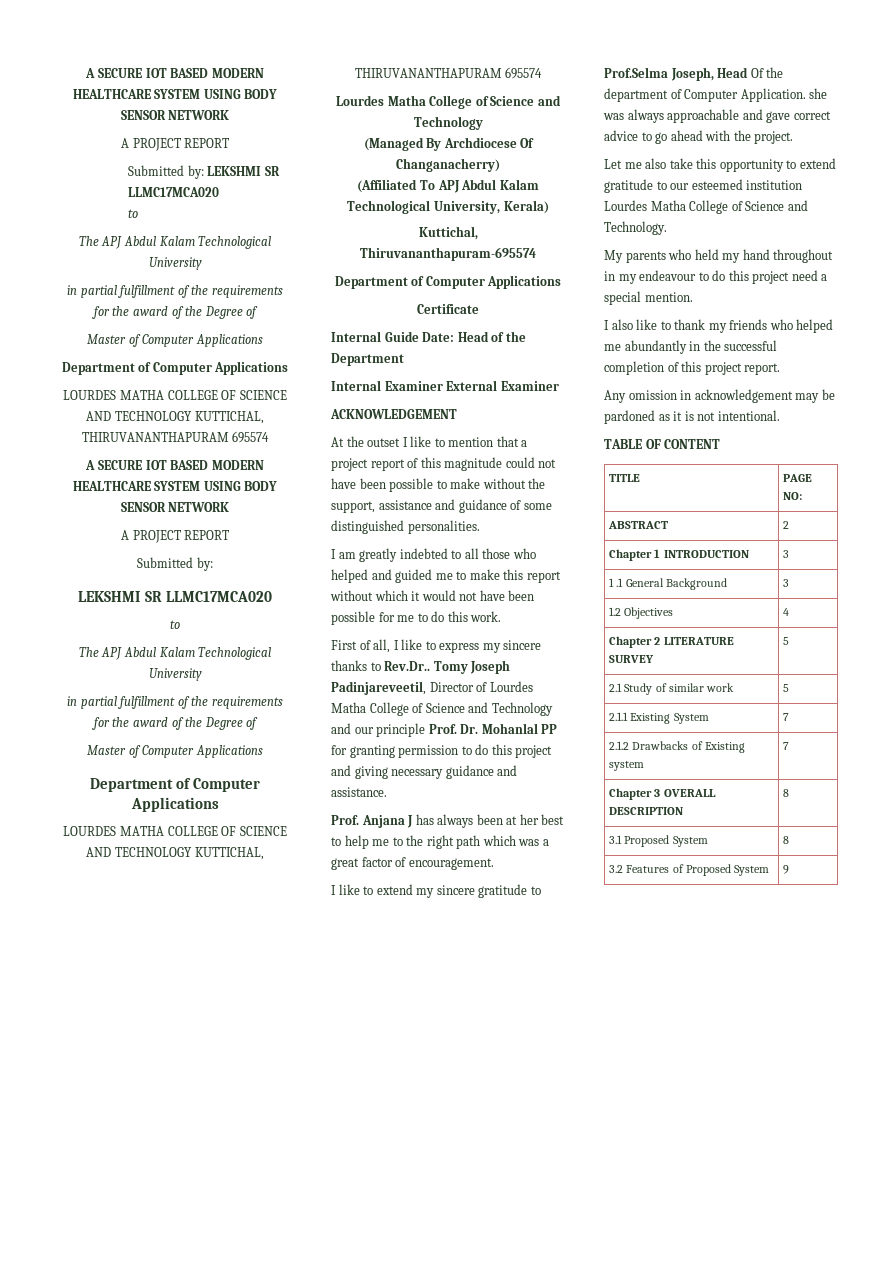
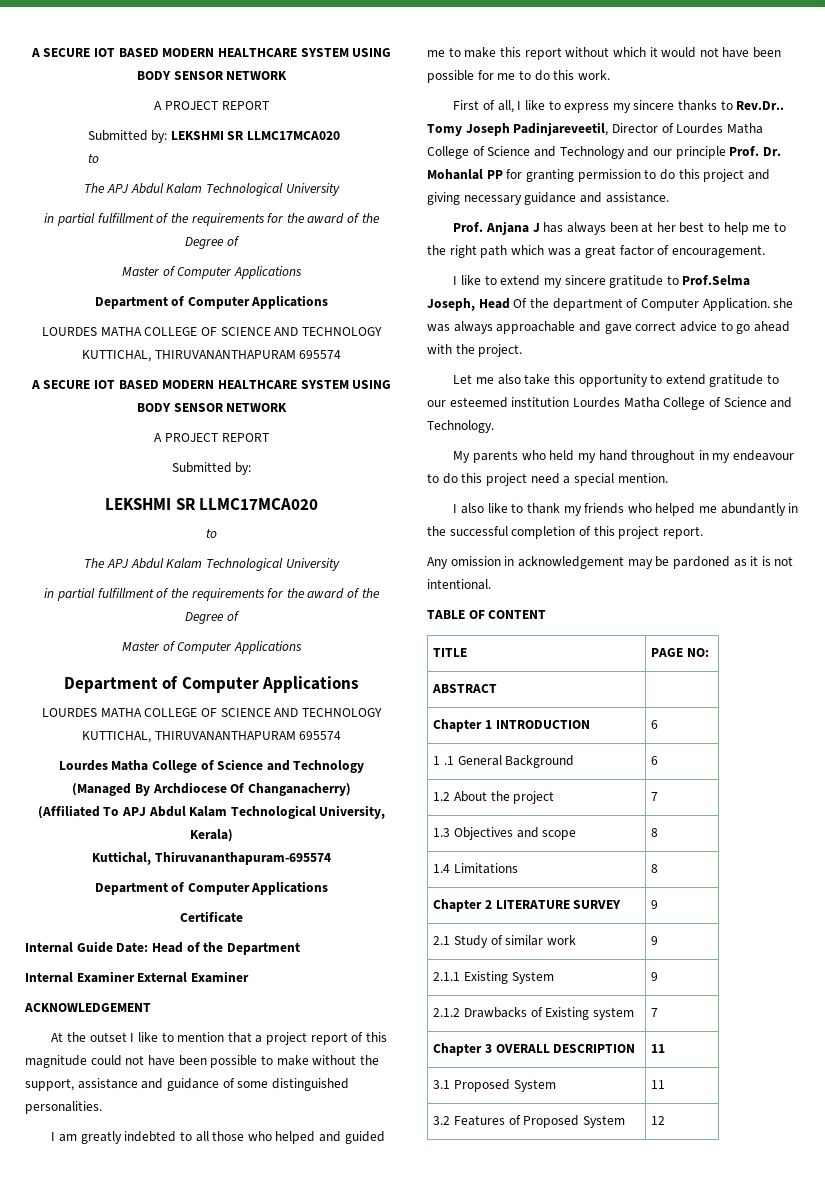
- ABSTRACT | 2
+ ABSTRACT |
- Chapter 1 INTRODUCTION | 3
+ Chapter 1 INTRODUCTION | 6
- 1 .1 General Background | 3
+ 1 .1 General Background | 6
- 1.2 Objectives | 4
+ 1.2 About the project | 7
+ 1.3 Objectives and scope | 8
+ 1.4 Limitations | 8
- Chapter 2 LITERATURE SURVEY | 5
+ Chapter 2 LITERATURE SURVEY | 9
- 2.1 Study of similar work | 5
+ 2.1 Study of similar work | 9
- 2.1.1 Existing System | 7
+ 2.1.1 Existing System | 9
- Chapter 3 OVERALL DESCRIPTION | 8
+ Chapter 3 OVERALL DESCRIPTION | 11
- 3.1 Proposed System | 8
+ 3.1 Proposed System | 11
- 3.2 Features of Proposed System | 9
+ 3.2 Features of Proposed System | 12

